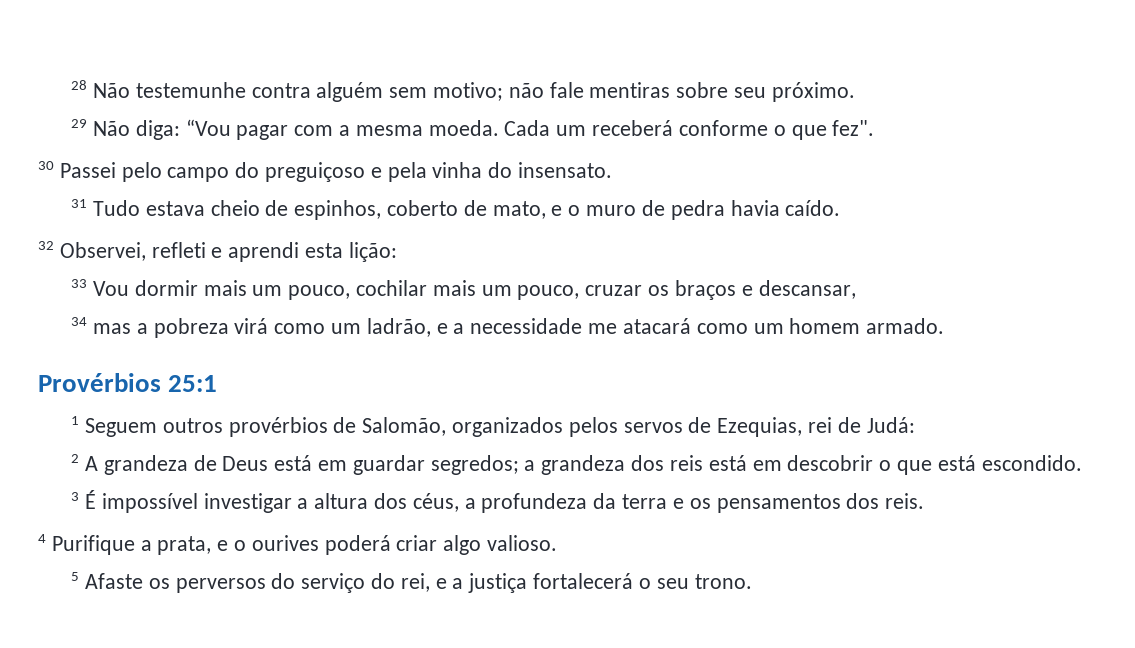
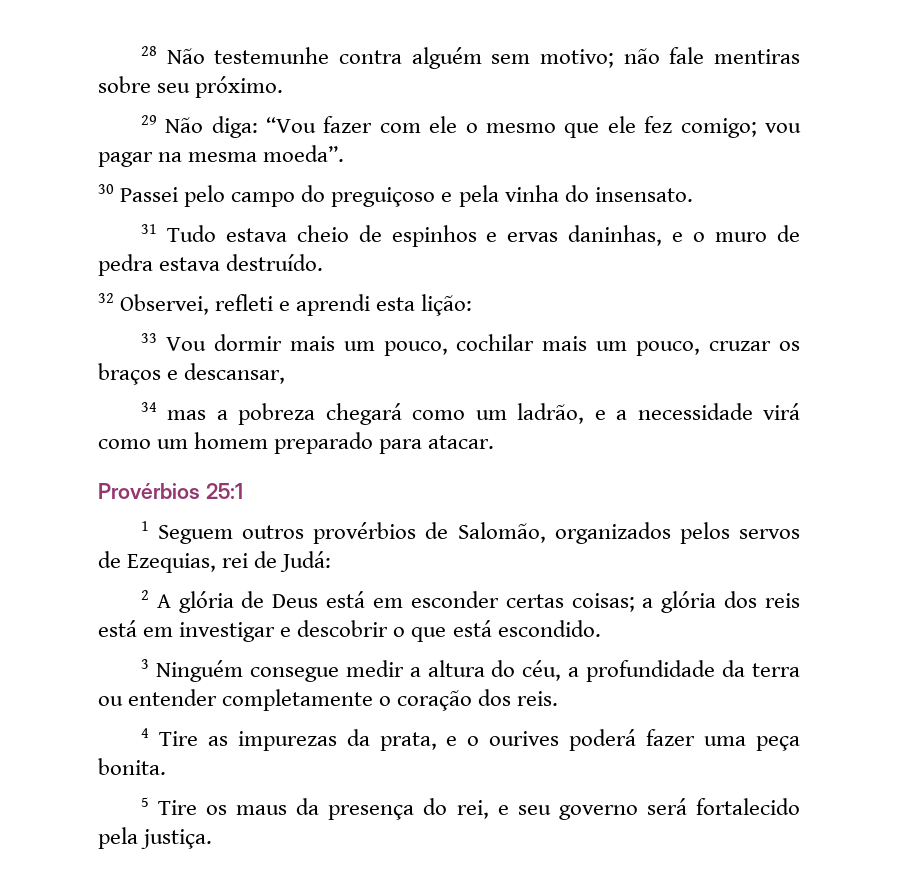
- 29 Não diga: “Vou pagar com a mesma moeda. Cada um receberá conforme o que fez".
+ 29 Não diga: “Vou fazer com ele o mesmo que ele fez comigo; vou pagar na mesma moeda”.
- 31 Tudo estava cheio de espinhos, coberto de mato, e o muro de pedra havia caído.
+ 31 Tudo estava cheio de espinhos e ervas daninhas, e o muro de pedra estava destruído.
- 34 mas a pobreza virá como um ladrão, e a necessidade me atacará como um homem armado.
+ 34 mas a pobreza chegará como um ladrão, e a necessidade virá como um homem preparado para atacar.
- 2 A grandeza de Deus está em guardar segredos; a grandeza dos reis está em descobrir o que está escondido.
+ 2 A glória de Deus está em esconder certas coisas; a glória dos reis está em investigar e descobrir o que está escondido.
- 3 É impossível investigar a altura dos céus, a profundeza da terra e os pensamentos dos reis.
+ 3 Ninguém consegue medir a altura do céu, a profundidade da terra ou entender completamente o coração dos reis.
- 4 Purifique a prata, e o ourives poderá criar algo valioso.
- 5 Afaste os perversos do serviço do rei, e a justiça fortalecerá o seu trono.
+ 4 Tire as impurezas da prata, e o ourives poderá fazer uma peça bonita.
+ 5 Tire os maus da presença do rei, e seu governo será fortalecido pela justiça.

